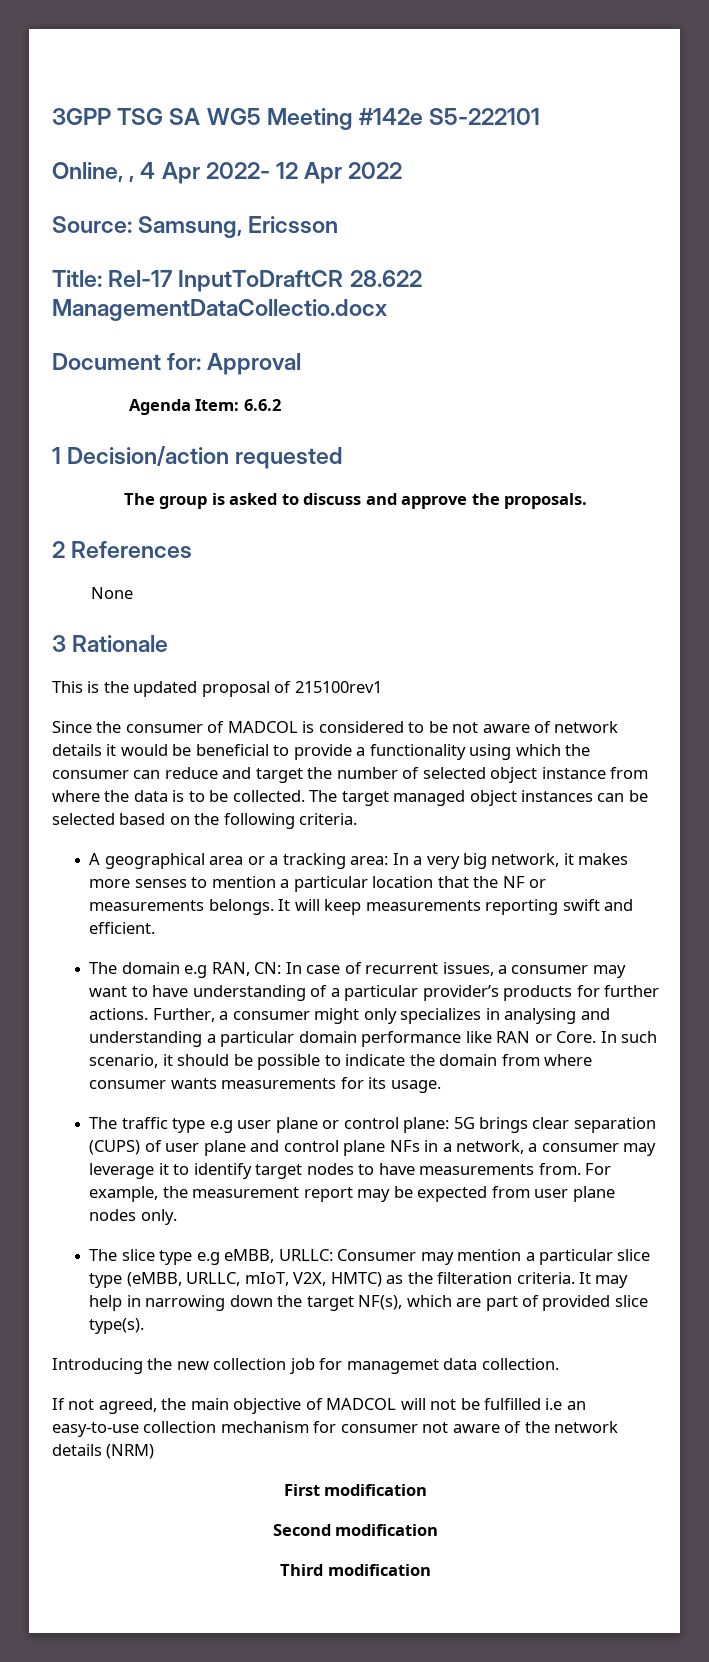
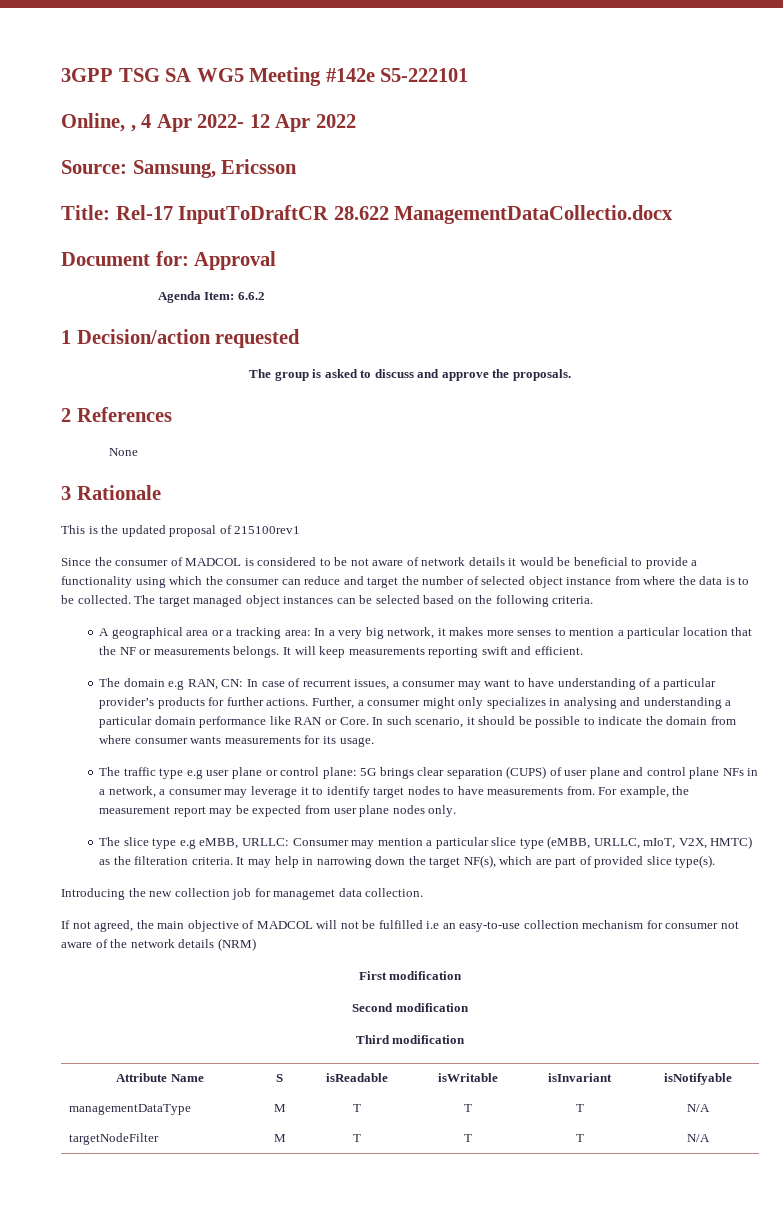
+ Attribute Name | S | isReadable | isWritable | isInvariant | isNotifyable
+ managementDataType | M | T | T | T | N/A
+ targetNodeFilter | M | T | T | T | N/A

